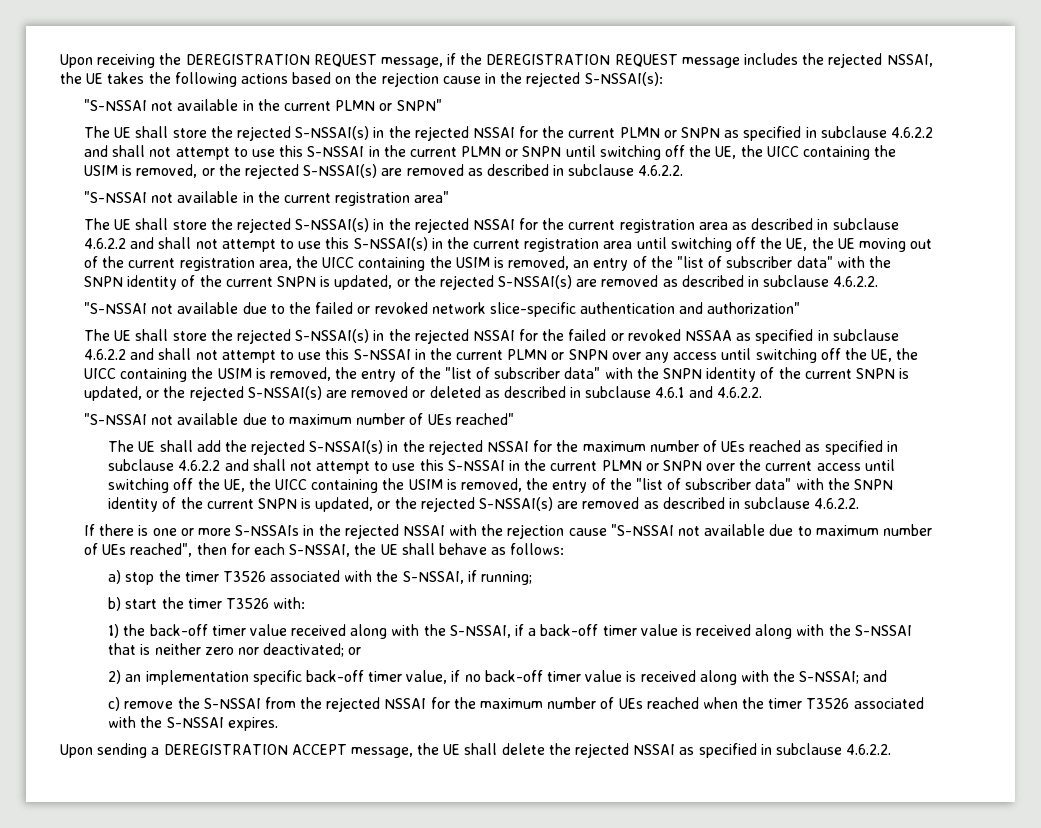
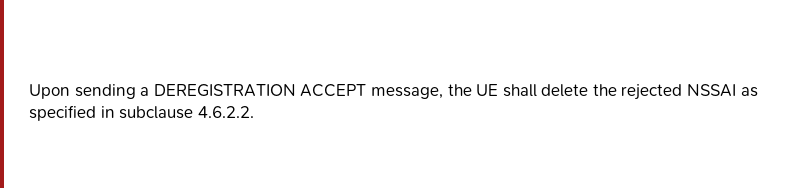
- Upon receiving the DEREGISTRATION REQUEST message, if the DEREGISTRATION REQUEST message includes the rejected NSSAI, the UE takes the following actions based on the rejection cause in the rejected S-NSSAI(s):
- "S-NSSAI not available in the current PLMN or SNPN"
- The UE shall store the rejected S-NSSAI(s) in the rejected NSSAI for the current PLMN or SNPN as specified in subclause 4.6.2.2 and shall not attempt to use this S-NSSAI in the current PLMN or SNPN until switching off the UE, the UICC containing the USIM is removed, or the rejected S-NSSAI(s) are removed as described in subclause 4.6.2.2.
- "S-NSSAI not available in the current registration area"
- The UE shall store the rejected S-NSSAI(s) in the rejected NSSAI for the current registration area as described in subclause 4.6.2.2 and shall not attempt to use this S-NSSAI(s) in the current registration area until switching off the UE, the UE moving out of the current registration area, the UICC containing the USIM is removed, an entry of the "list of subscriber data" with the SNPN identity of the current SNPN is updated, or the rejected S-NSSAI(s) are removed as described in subclause 4.6.2.2.
- "S-NSSAI not available due to the failed or revoked network slice-specific authentication and authorization"
- The UE shall store the rejected S-NSSAI(s) in the rejected NSSAI for the failed or revoked NSSAA as specified in subclause 4.6.2.2 and shall not attempt to use this S-NSSAI in the current PLMN or SNPN over any access until switching off the UE, the UICC containing the USIM is removed, the entry of the "list of subscriber data" with the SNPN identity of the current SNPN is updated, or the rejected S-NSSAI(s) are removed or deleted as described in subclause 4.6.1 and 4.6.2.2.
- "S-NSSAI not available due to maximum number of UEs reached"
- The UE shall add the rejected S-NSSAI(s) in the rejected NSSAI for the maximum number of UEs reached as specified in subclause 4.6.2.2 and shall not attempt to use this S-NSSAI in the current PLMN or SNPN over the current access until switching off the UE, the UICC containing the USIM is removed, the entry of the "list of subscriber data" with the SNPN identity of the current SNPN is updated, or the rejected S-NSSAI(s) are removed as described in subclause 4.6.2.2.
- If there is one or more S-NSSAIs in the rejected NSSAI with the rejection cause "S-NSSAI not available due to maximum number of UEs reached", then for each S-NSSAI, the UE shall behave as follows:
- a) stop the timer T3526 associated with the S-NSSAI, if running;
- b) start the timer T3526 with:
- 1) the back-off timer value received along with the S-NSSAI, if a back-off timer value is received along with the S-NSSAI that is neither zero nor deactivated; or
- 2) an implementation specific back-off timer value, if no back-off timer value is received along with the S-NSSAI; and
- c) remove the S-NSSAI from the rejected NSSAI for the maximum number of UEs reached when the timer T3526 associated with the S-NSSAI expires.

